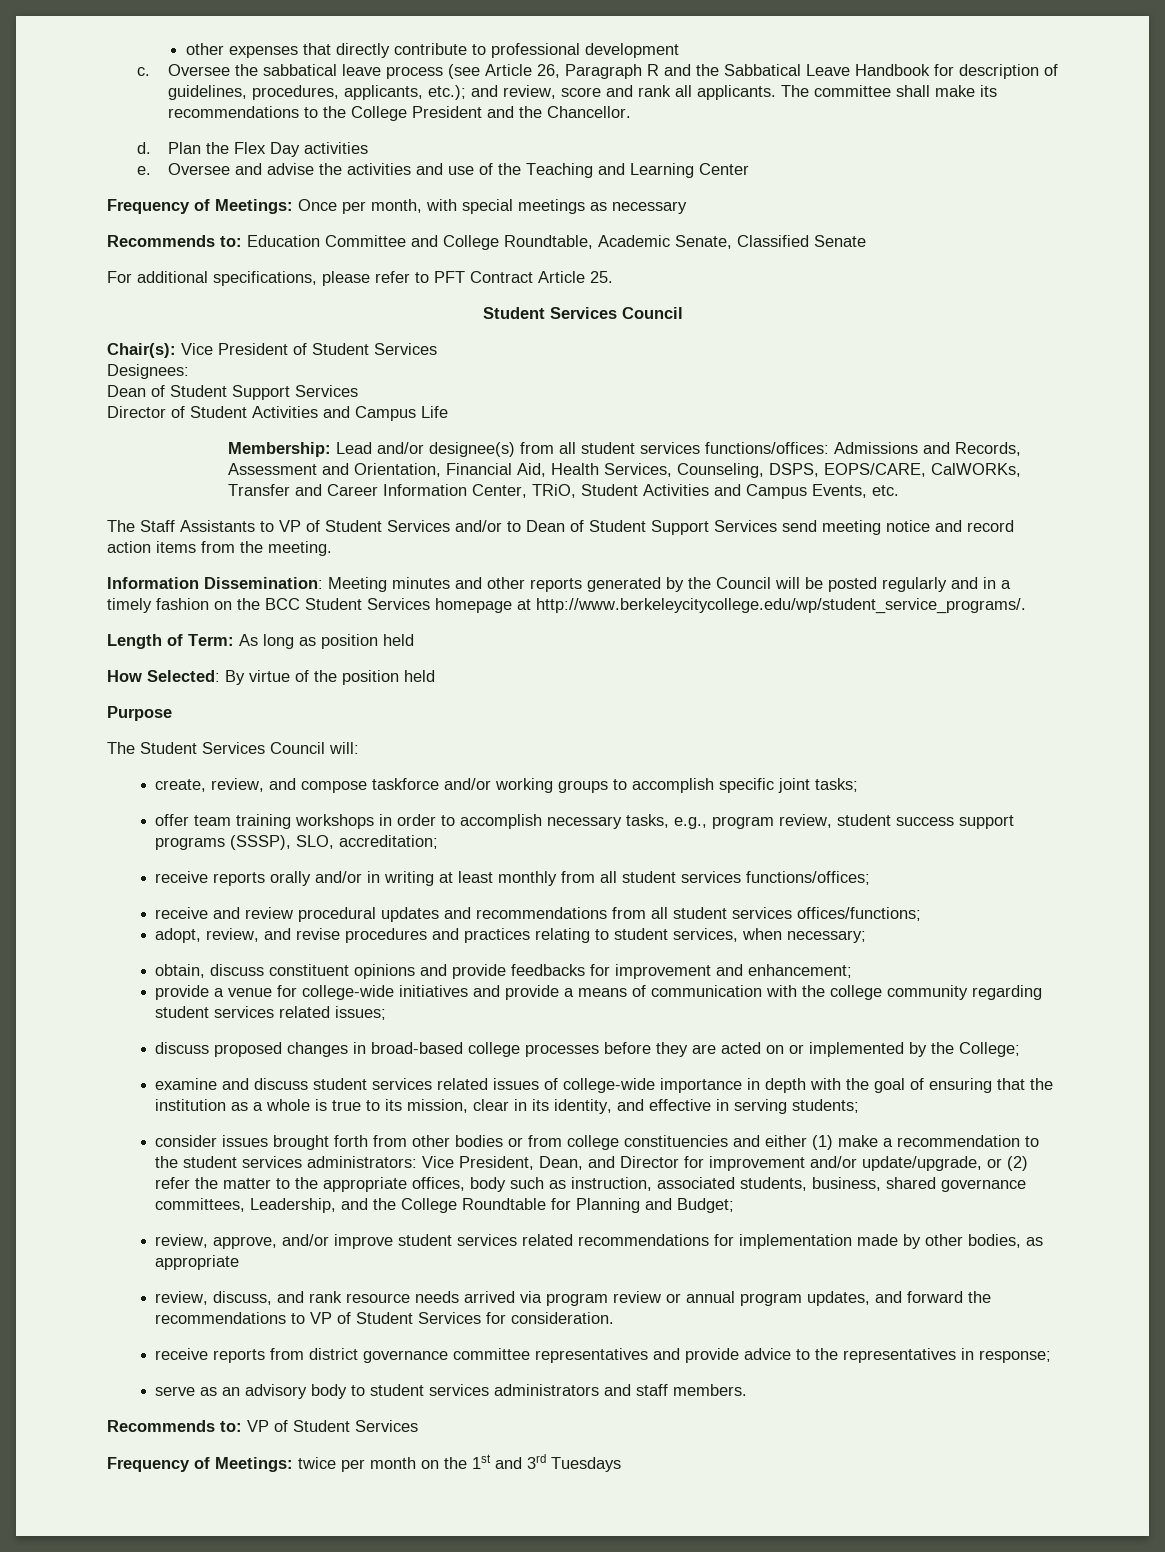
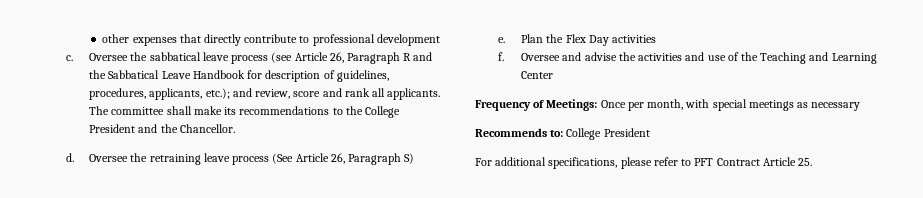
+ Oversee the retraining leave process (See Article 26, Paragraph S)
+ e.
- e.
+ f.
- Recommends to: Education Committee and College Roundtable, Academic Senate, Classified Senate
+ Recommends to: College President
  For additional specifications, please refer to PFT Contract Article 25.
- Student Services Council
- Chair(s): Vice President of Student Services
- Designees:
- Dean of Student Support Services
- Director of Student Activities and Campus Life
- Membership: Lead and/or designee(s) from all student services functions/offices: Admissions and Records, Assessment and Orientation, Financial Aid, Health Services, Counseling, DSPS, EOPS/CARE, CalWORKs, Transfer and Career Information Center, TRiO, Student Activities and Campus Events, etc.
- The Staff Assistants to VP of Student Services and/or to Dean of Student Support Services send meeting notice and record action items from the meeting.
- Information Dissemination: Meeting minutes and other reports generated by the Council will be posted regularly and in a timely fashion on the BCC Student Services homepage at http://www.berkeleycitycollege.edu/wp/student_service_programs/.
- Length of Term: As long as position held
- How Selected: By virtue of the position held
- Purpose
- The Student Services Council will:
- create, review, and compose taskforce and/or working groups to accomplish specific joint tasks;
- offer team training workshops in order to accomplish necessary tasks, e.g., program review, student success support programs (SSSP), SLO, accreditation;
- receive reports orally and/or in writing at least monthly from all student services functions/offices;
- receive and review procedural updates and recommendations from all student services offices/functions;
- adopt, review, and revise procedures and practices relating to student services, when necessary;
- obtain, discuss constituent opinions and provide feedbacks for improvement and enhancement;
- provide a venue for college-wide initiatives and provide a means of communication with the college community regarding student services related issues;
- discuss proposed changes in broad-based college processes before they are acted on or implemented by the College;
- examine and discuss student services related issues of college-wide importance in depth with the goal of ensuring that the institution as a whole is true to its mission, clear in its identity, and effective in serving students;
- consider issues brought forth from other bodies or from college constituencies and either (1) make a recommendation to the student services administrators: Vice President, Dean, and Director for improvement and/or update/upgrade, or (2) refer the matter to the appropriate offices, body such as instruction, associated students, business, shared governance committees, Leadership, and the College Roundtable for Planning and Budget;
- review, approve, and/or improve student services related recommendations for implementation made by other bodies, as appropriate
- review, discuss, and rank resource needs arrived via program review or annual program updates, and forward the recommendations to VP of Student Services for consideration.
- receive reports from district governance committee representatives and provide advice to the representatives in response;
- serve as an advisory body to student services administrators and staff members.
- Recommends to: VP of Student Services
- Frequency of Meetings: twice per month on the 1st and 3rd Tuesdays

